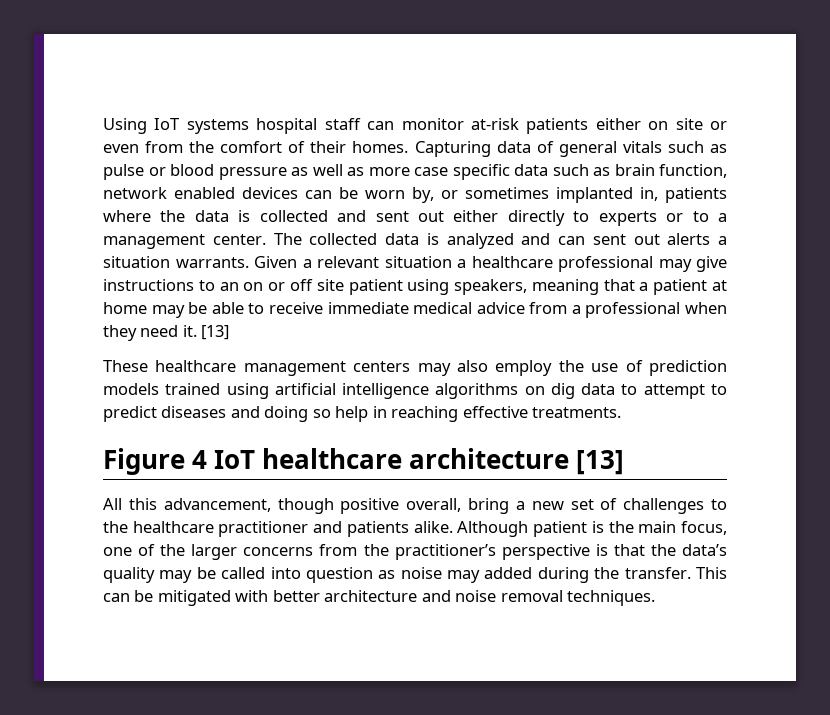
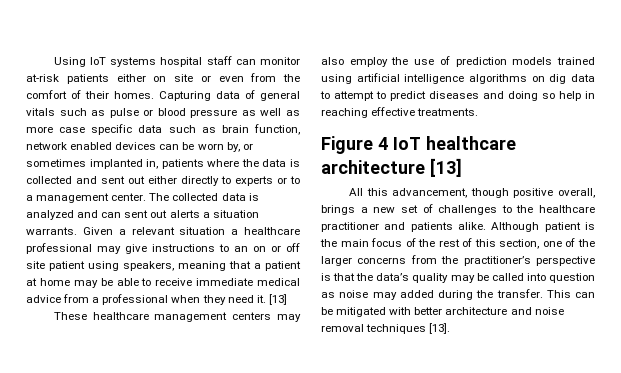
- All this advancement, though positive overall, bring a new set of challenges to the healthcare practitioner and patients alike.
+ All this advancement, though positive overall, brings a new set of challenges to the healthcare practitioner and patients alike.
- Although patient is the main focus, one of the larger concerns from the practitioner’s perspective is that the data’s quality may be called into question as noise may added during the transfer.
+ Although patient is the main focus of the rest of this section, one of the larger concerns from the practitioner’s perspective is that the data’s quality may be called into question as noise may added during the transfer.
- This can be mitigated with better architecture and noise removal techniques.
+ This can be mitigated with better architecture and noise removal techniques [13].

